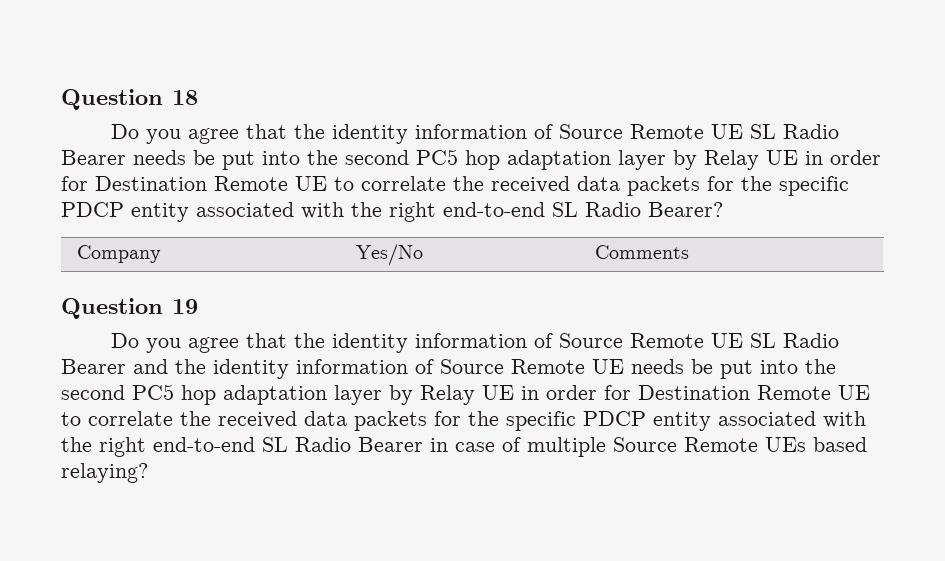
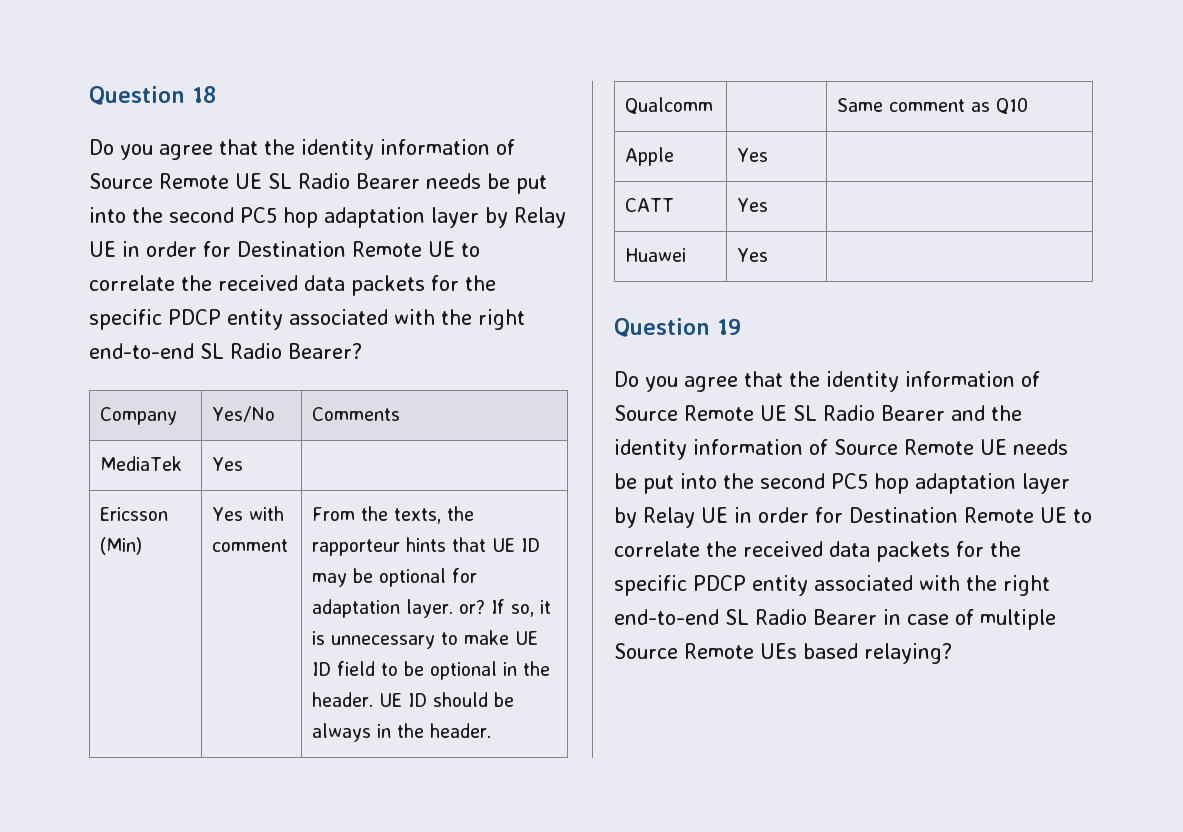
+ MediaTek | Yes |
+ Ericsson (Min) | Yes with comment | From the texts, the rapporteur hints that UE ID may be optional for adaptation layer. or? If so, it is unnecessary to make UE ID field to be optional in the header. UE ID should be always in the header.
+ Qualcomm | | Same comment as Q10
+ Apple | Yes |
+ CATT | Yes |
+ Huawei | Yes |

